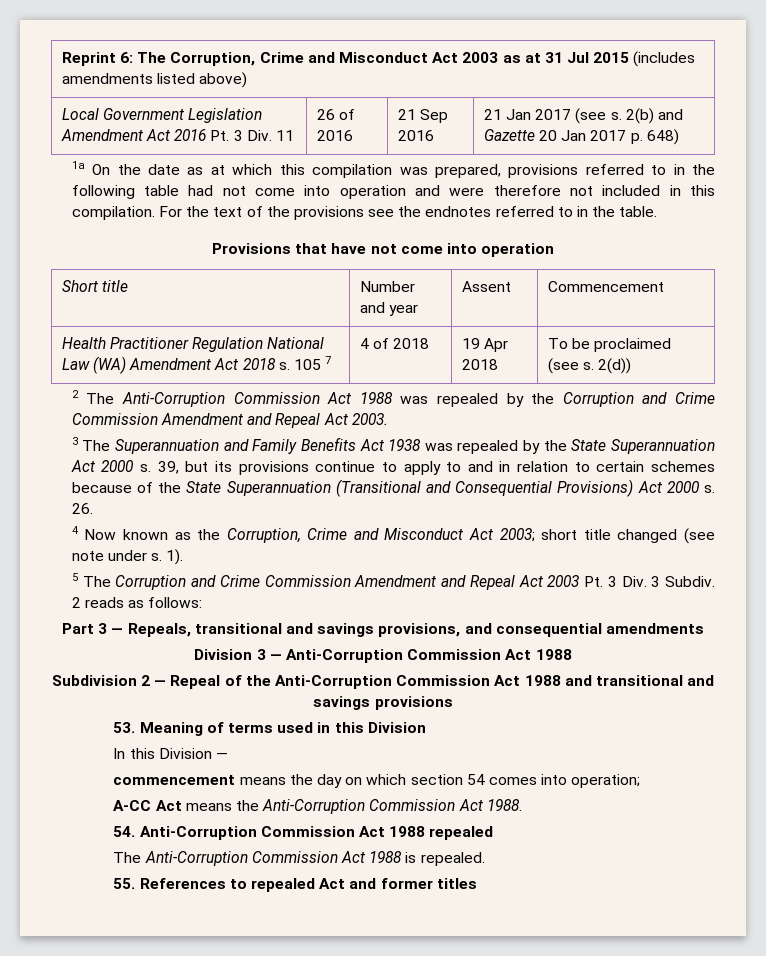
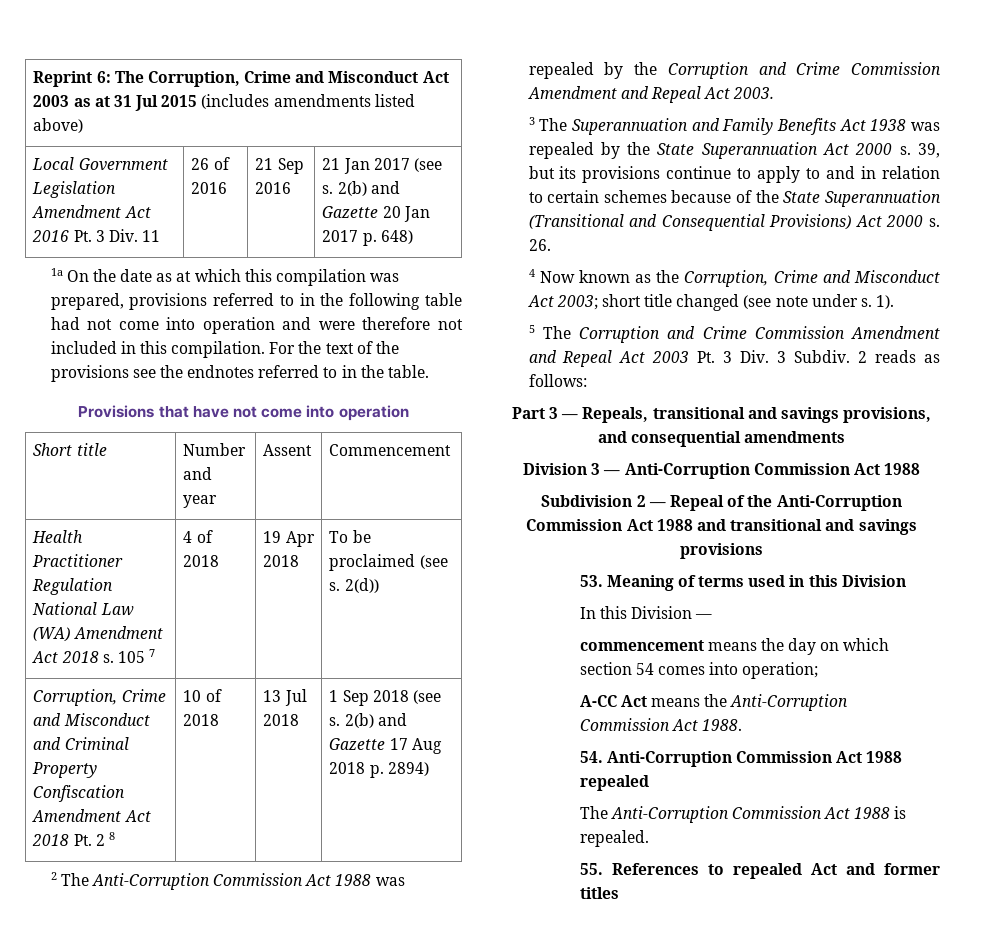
+ Corruption, Crime and Misconduct and Criminal Property Confiscation Amendment Act 2018 Pt. 2 8 | 10 of 2018 | 13 Jul 2018 | 1 Sep 2018 (see s. 2(b) and Gazette 17 Aug 2018 p. 2894)

